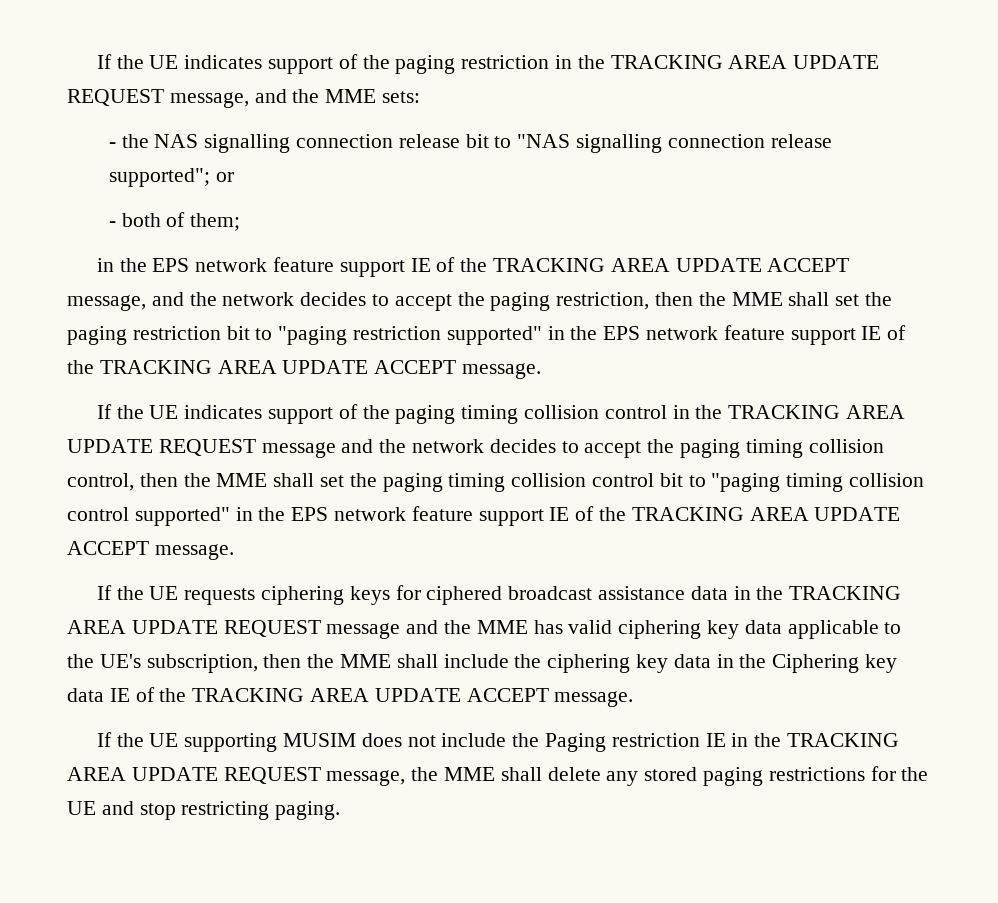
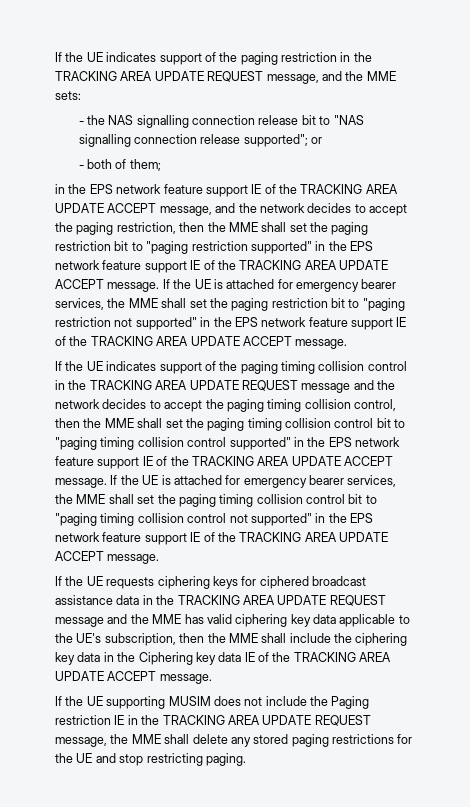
+ If the UE is attached for emergency bearer services, the MME shall set the paging restriction bit to "paging restriction not supported" in the EPS network feature support IE of the TRACKING AREA UPDATE ACCEPT message.
+ If the UE is attached for emergency bearer services, the MME shall set the paging timing collision control bit to "paging timing collision control not supported" in the EPS network feature support IE of the TRACKING AREA UPDATE ACCEPT message.

